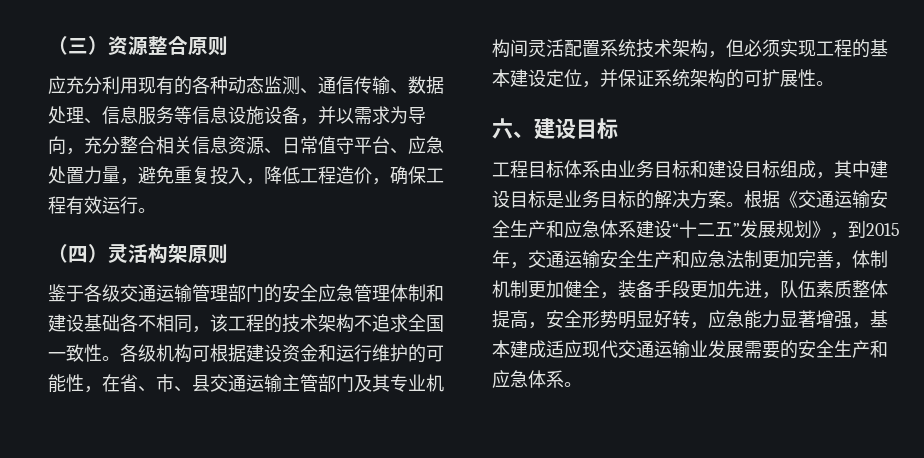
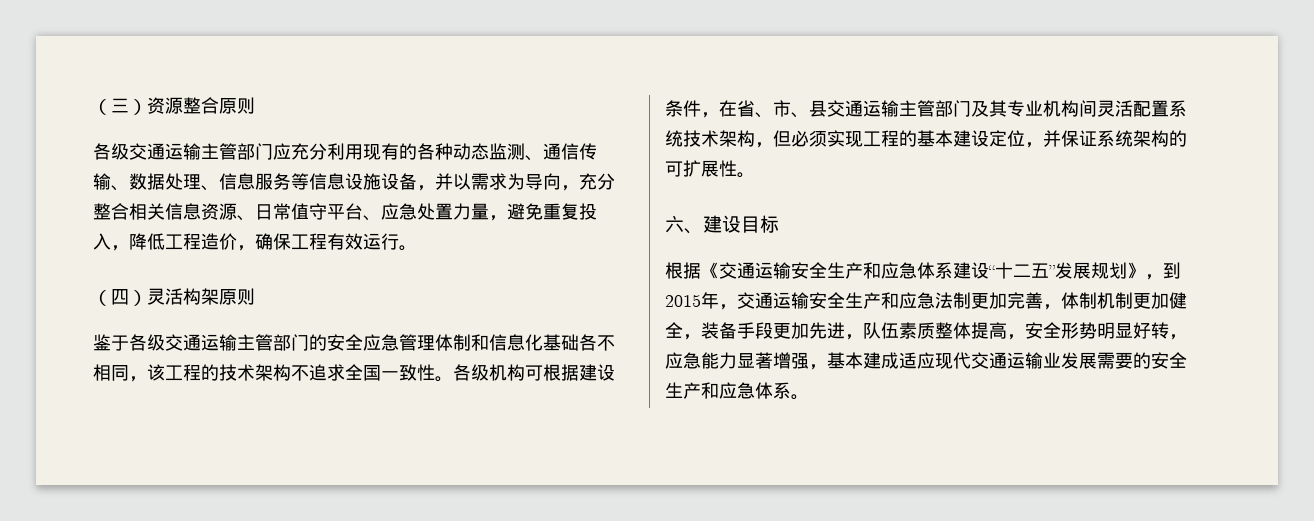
- 应充分利用现有的各种动态监测、通信传输、数据处理、信息服务等信息设施设备，并以需求为导向，充分整合相关信息资源、日常值守平台、应急处置力量，避免重复投入，降低工程造价，确保工程有效运行。
+ 各级交通运输主管部门应充分利用现有的各种动态监测、通信传输、数据处理、信息服务等信息设施设备，并以需求为导向，充分整合相关信息资源、日常值守平台、应急处置力量，避免重复投入，降低工程造价，确保工程有效运行。
- 鉴于各级交通运输管理部门的安全应急管理体制和建设基础各不相同，该工程的技术架构不追求全国一致性。
+ 鉴于各级交通运输主管部门的安全应急管理体制和信息化基础各不相同，该工程的技术架构不追求全国一致性。
- 各级机构可根据建设资金和运行维护的可能性，在省、市、县交通运输主管部门及其专业机构间灵活配置系统技术架构，但必须实现工程的基本建设定位，并保证系统架构的可扩展性。
+ 各级机构可根据建设条件，在省、市、县交通运输主管部门及其专业机构间灵活配置系统技术架构，但必须实现工程的基本建设定位，并保证系统架构的可扩展性。
- 工程目标体系由业务目标和建设目标组成，其中建设目标是业务目标的解决方案。

